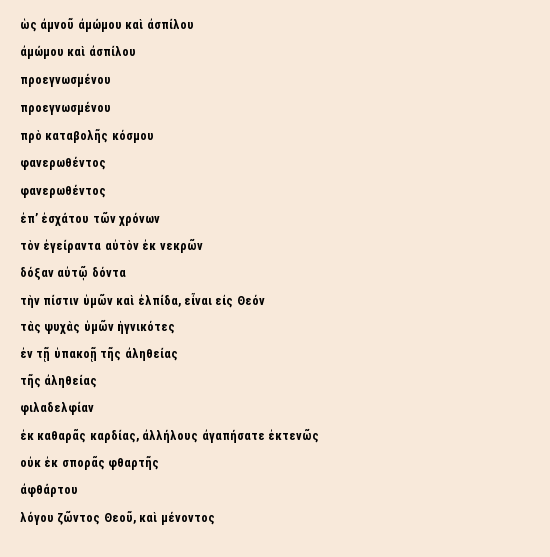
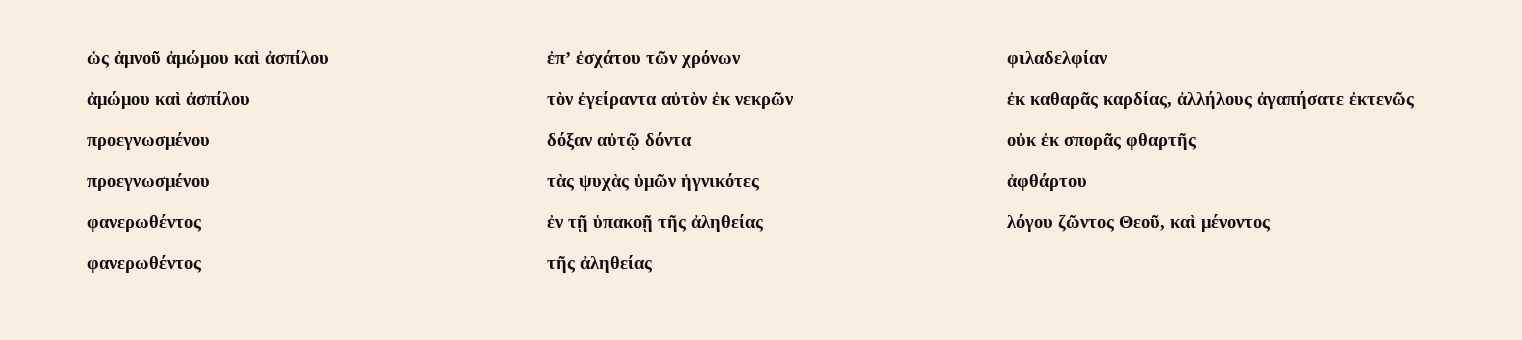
- πρὸ καταβολῆς κόσμου
- τὴν πίστιν ὑμῶν καὶ ἐλπίδα, εἶναι εἰς Θεόν

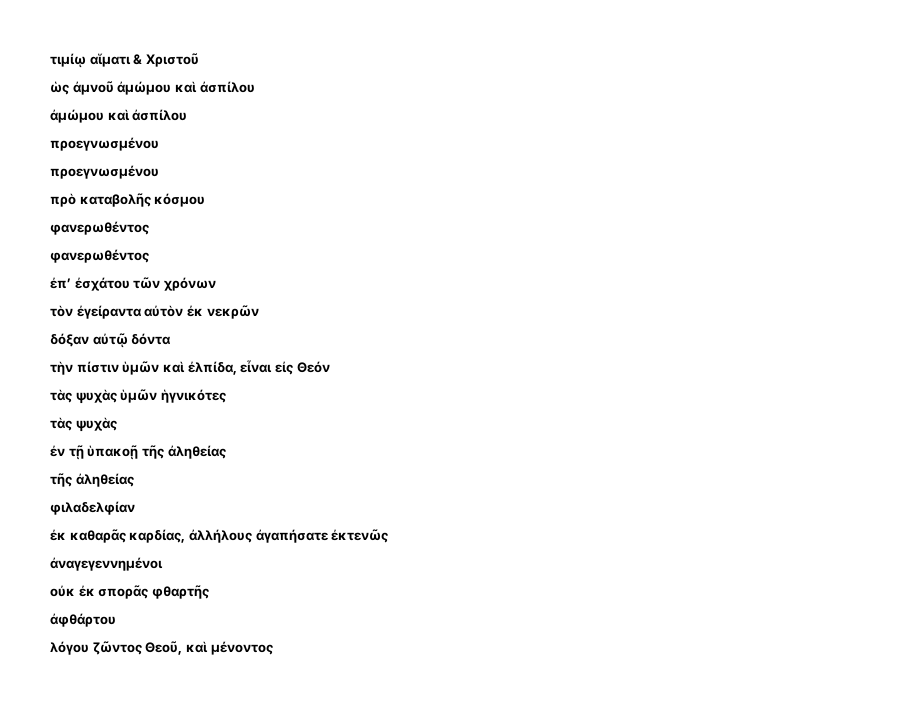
+ τιμίῳ αἵματι & Χριστοῦ
+ πρὸ καταβολῆς κόσμου
+ τὴν πίστιν ὑμῶν καὶ ἐλπίδα, εἶναι εἰς Θεόν
  τὰς ψυχὰς ὑμῶν ἡγνικότες
+ τὰς ψυχὰς
+ ἀναγεγεννημένοι

